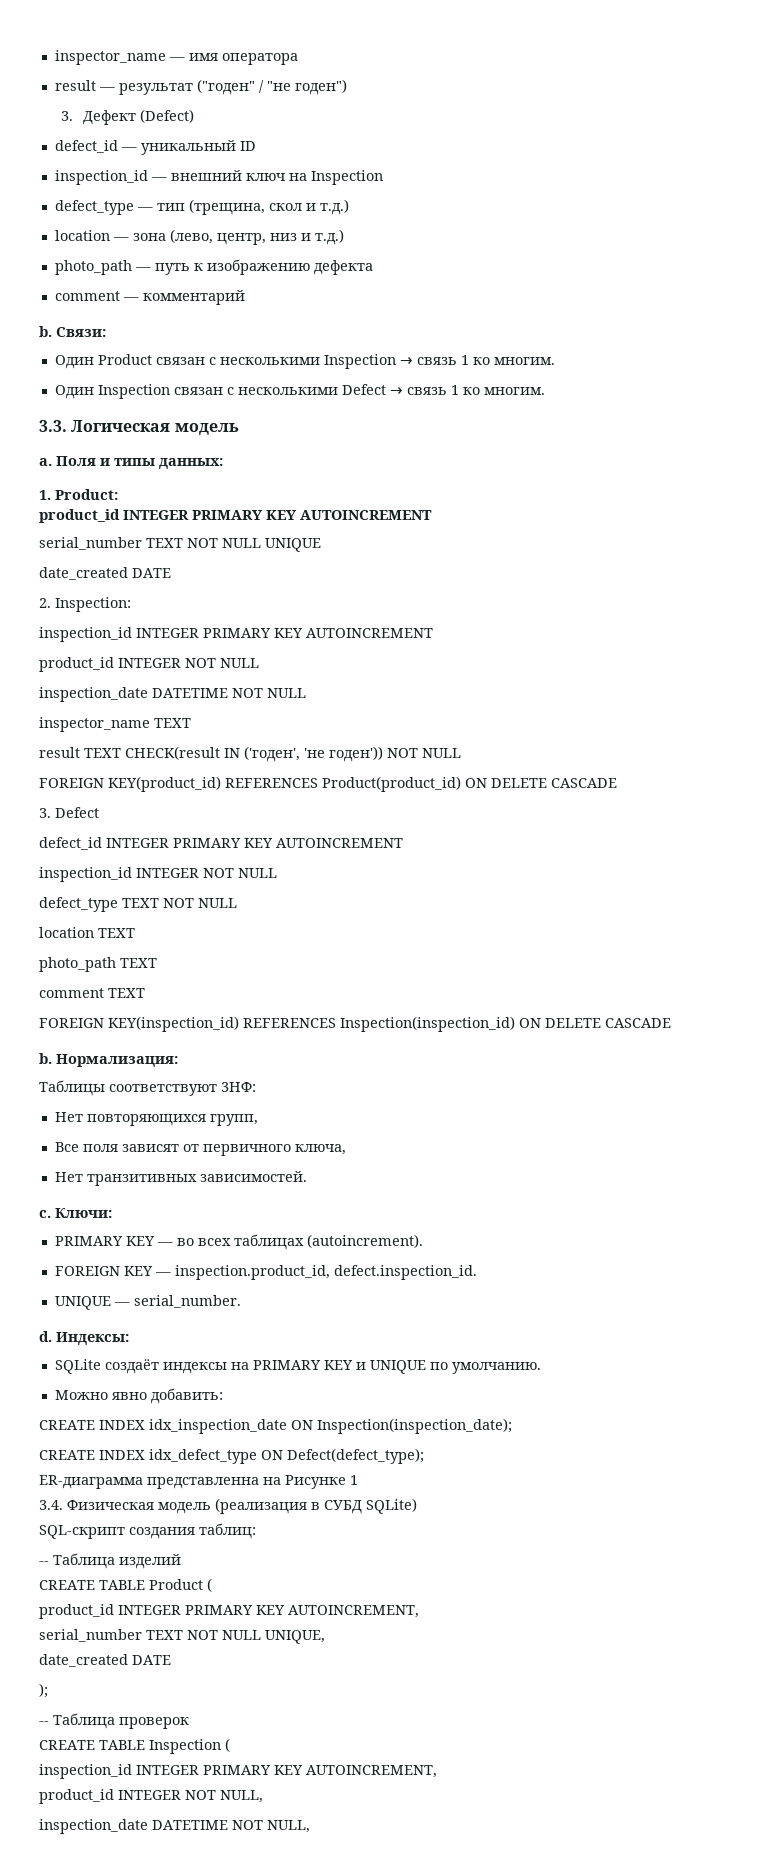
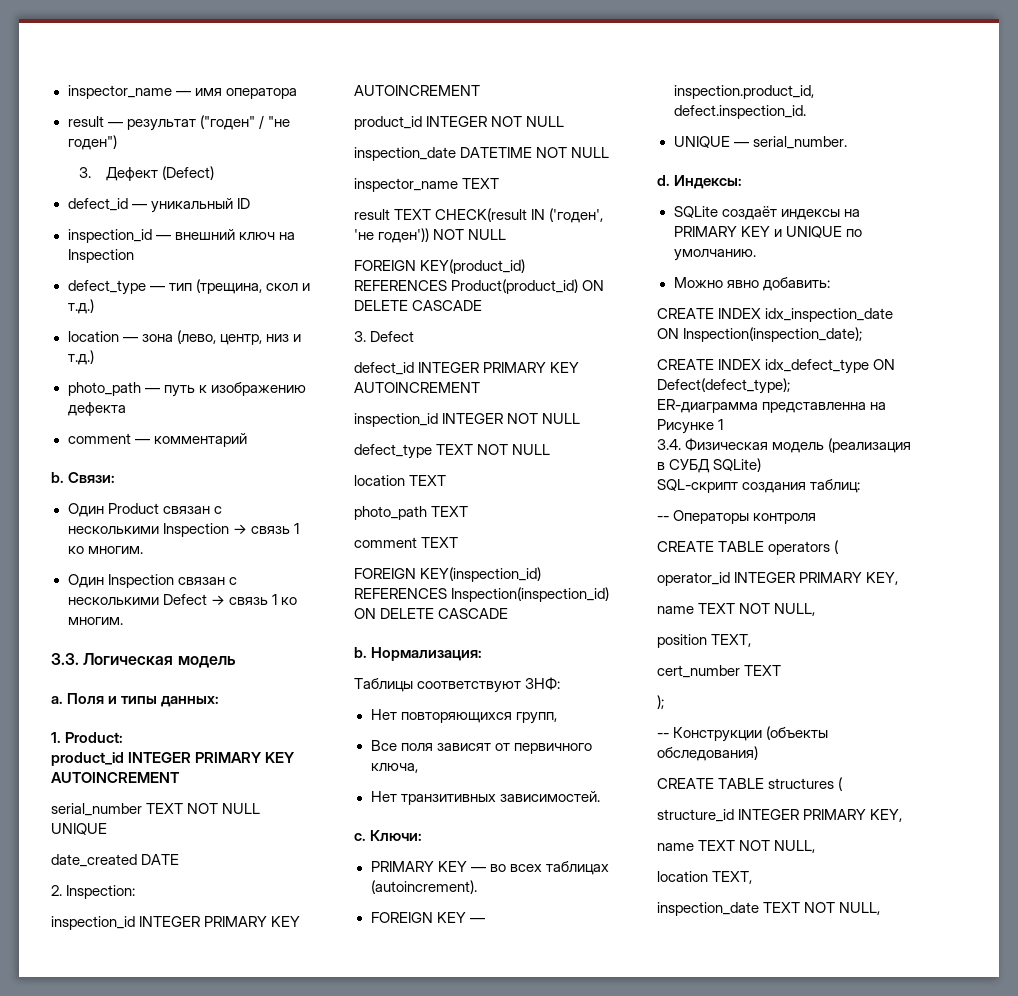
- -- Таблица изделий
- CREATE TABLE Product (
- product_id INTEGER PRIMARY KEY AUTOINCREMENT,
- serial_number TEXT NOT NULL UNIQUE,
- date_created DATE
+ -- Операторы контроля
+ CREATE TABLE operators (
+ operator_id INTEGER PRIMARY KEY,
+ name TEXT NOT NULL,
+ position TEXT,
+ cert_number TEXT
- -- Таблица проверок
- CREATE TABLE Inspection (
- inspection_id INTEGER PRIMARY KEY AUTOINCREMENT,
- product_id INTEGER NOT NULL,
- inspection_date DATETIME NOT NULL,
+ -- Конструкции (объекты обследования)
+ CREATE TABLE structures (
+ structure_id INTEGER PRIMARY KEY,
+ name TEXT NOT NULL,
+ location TEXT,
+ inspection_date TEXT NOT NULL,

